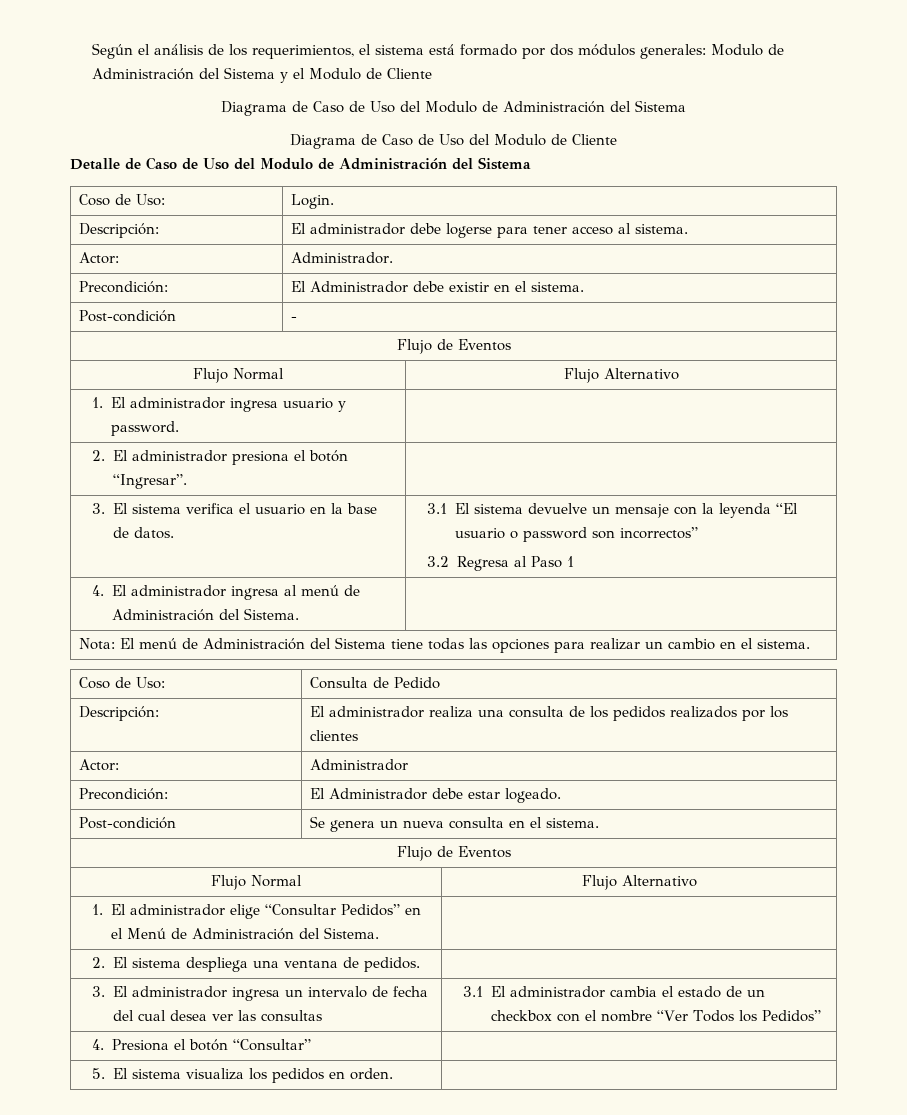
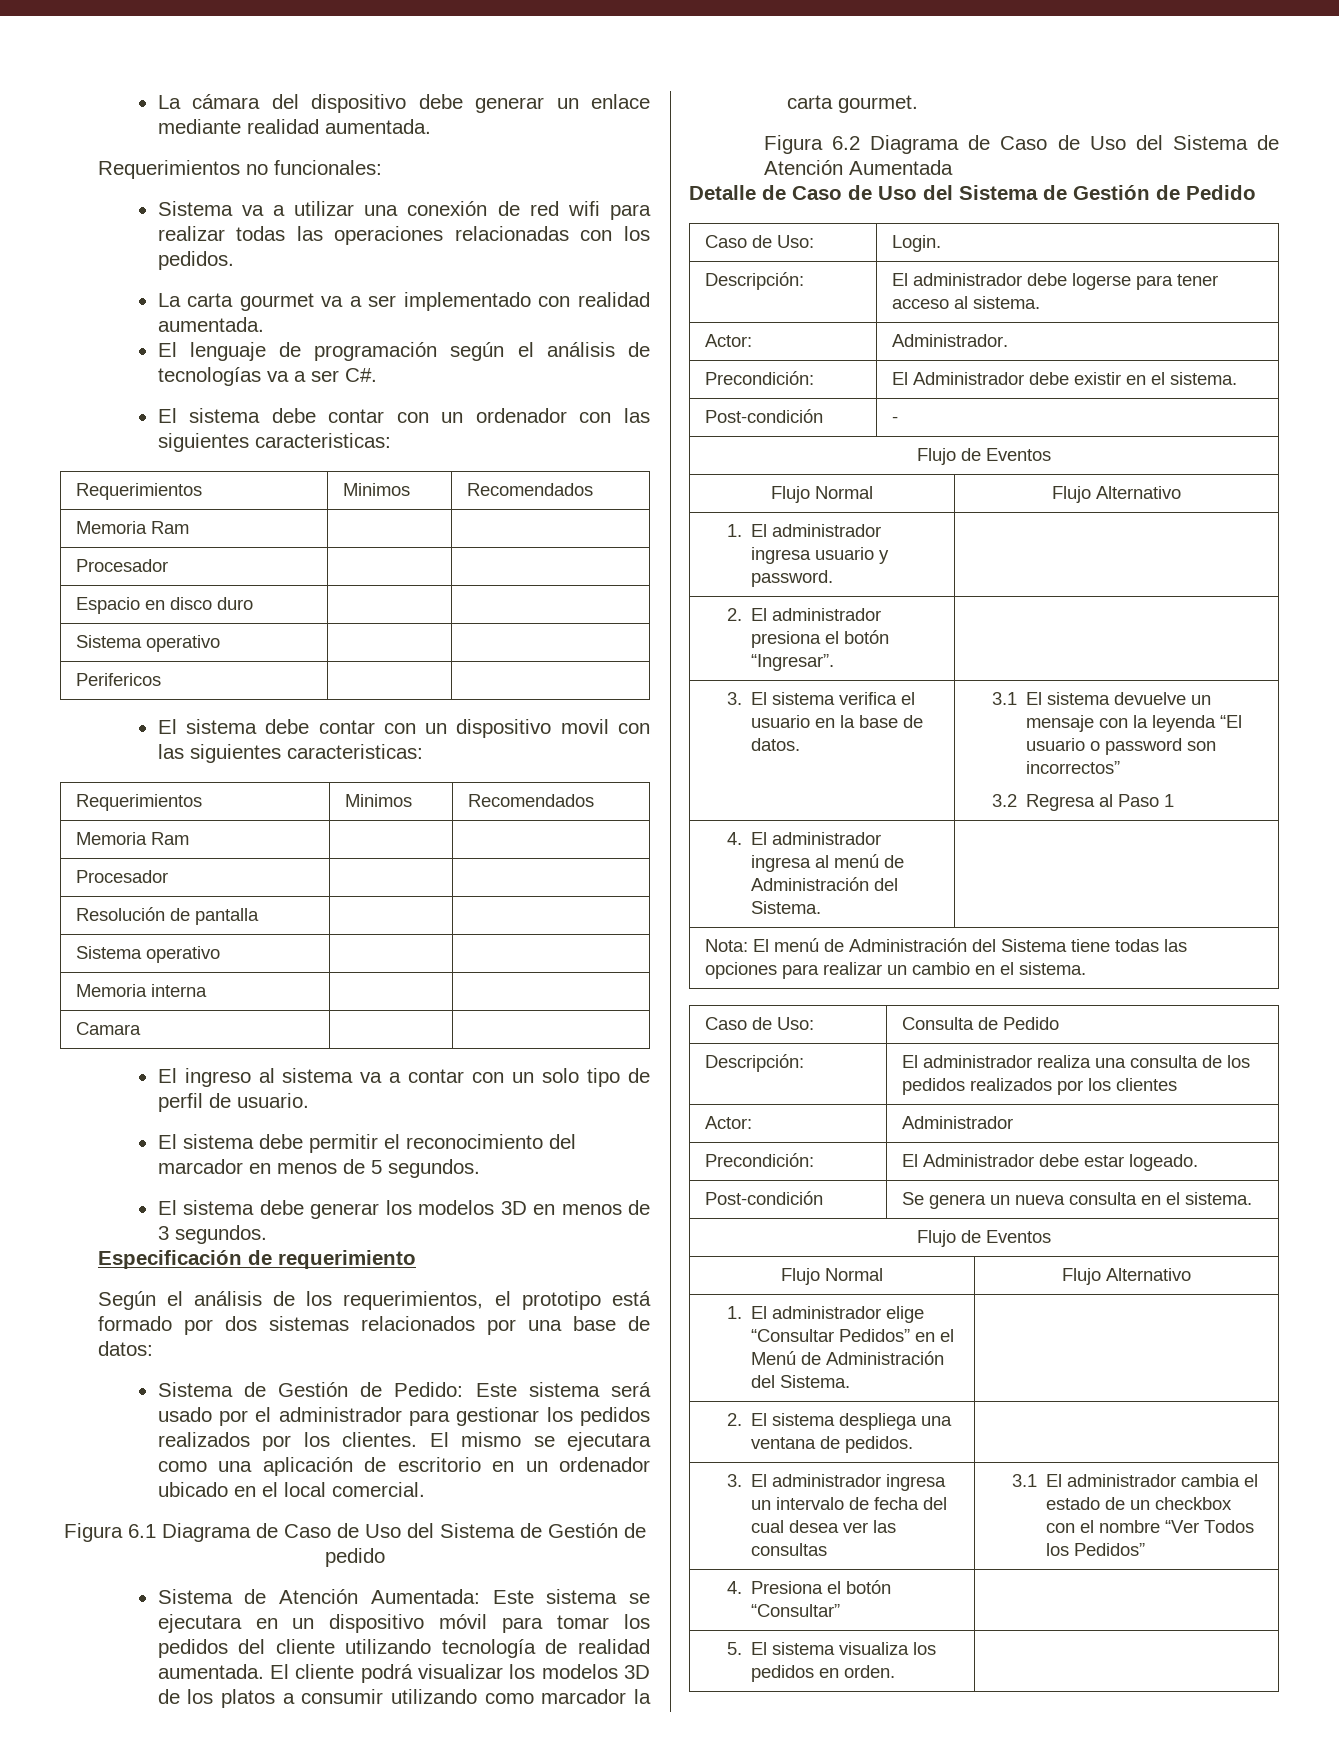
+ La cámara del dispositivo debe generar un enlace mediante realidad aumentada.
+ Requerimientos no funcionales:
+ Sistema va a utilizar una conexión de red wifi para realizar todas las operaciones relacionadas con los pedidos.
+ La carta gourmet va a ser implementado con realidad aumentada.
+ El lenguaje de programación según el análisis de tecnologías va a ser C#.
+ El sistema debe contar con un ordenador con las siguientes caracteristicas:
+ Requerimientos | Minimos | Recomendados
+ Memoria Ram | |
+ Procesador | |
+ Espacio en disco duro | |
+ Sistema operativo | |
+ Perifericos | |
+ El sistema debe contar con un dispositivo movil con las siguientes caracteristicas:
+ Requerimientos | Minimos | Recomendados
+ Memoria Ram | |
+ Procesador | |
+ Resolución de pantalla | |
+ Sistema operativo | |
+ Memoria interna | |
+ Camara | |
+ El ingreso al sistema va a contar con un solo tipo de perfil de usuario.
+ El sistema debe permitir el reconocimiento del marcador en menos de 5 segundos.
+ El sistema debe generar los modelos 3D en menos de 3 segundos.
+ Especificación de requerimiento
- Según el análisis de los requerimientos, el sistema está formado por dos módulos generales: Modulo de Administración del Sistema y el Modulo de Cliente
- Diagrama de Caso de Uso del Modulo de Administración del Sistema
- Diagrama de Caso de Uso del Modulo de Cliente
+ Según el análisis de los requerimientos, el prototipo está formado por dos sistemas relacionados por una base de datos:
+ Sistema de Gestión de Pedido: Este sistema será usado por el administrador para gestionar los pedidos realizados por los clientes. El mismo se ejecutara como una aplicación de escritorio en un ordenador ubicado en el local comercial.
+ Figura 6.1 Diagrama de Caso de Uso del Sistema de Gestión de pedido
+ Sistema de Atención Aumentada: Este sistema se ejecutara en un dispositivo móvil para tomar los pedidos del cliente utilizando tecnología de realidad aumentada. El cliente podrá visualizar los modelos 3D de los platos a consumir utilizando como marcador la carta gourmet.
+ Figura 6.2 Diagrama de Caso de Uso del Sistema de Atención Aumentada
- Detalle de Caso de Uso del Modulo de Administración del Sistema
- Coso de Uso: | Login.
+ Detalle de Caso de Uso del Sistema de Gestión de Pedido
+ Caso de Uso: | Login.
- Coso de Uso: | Consulta de Pedido
+ Caso de Uso: | Consulta de Pedido

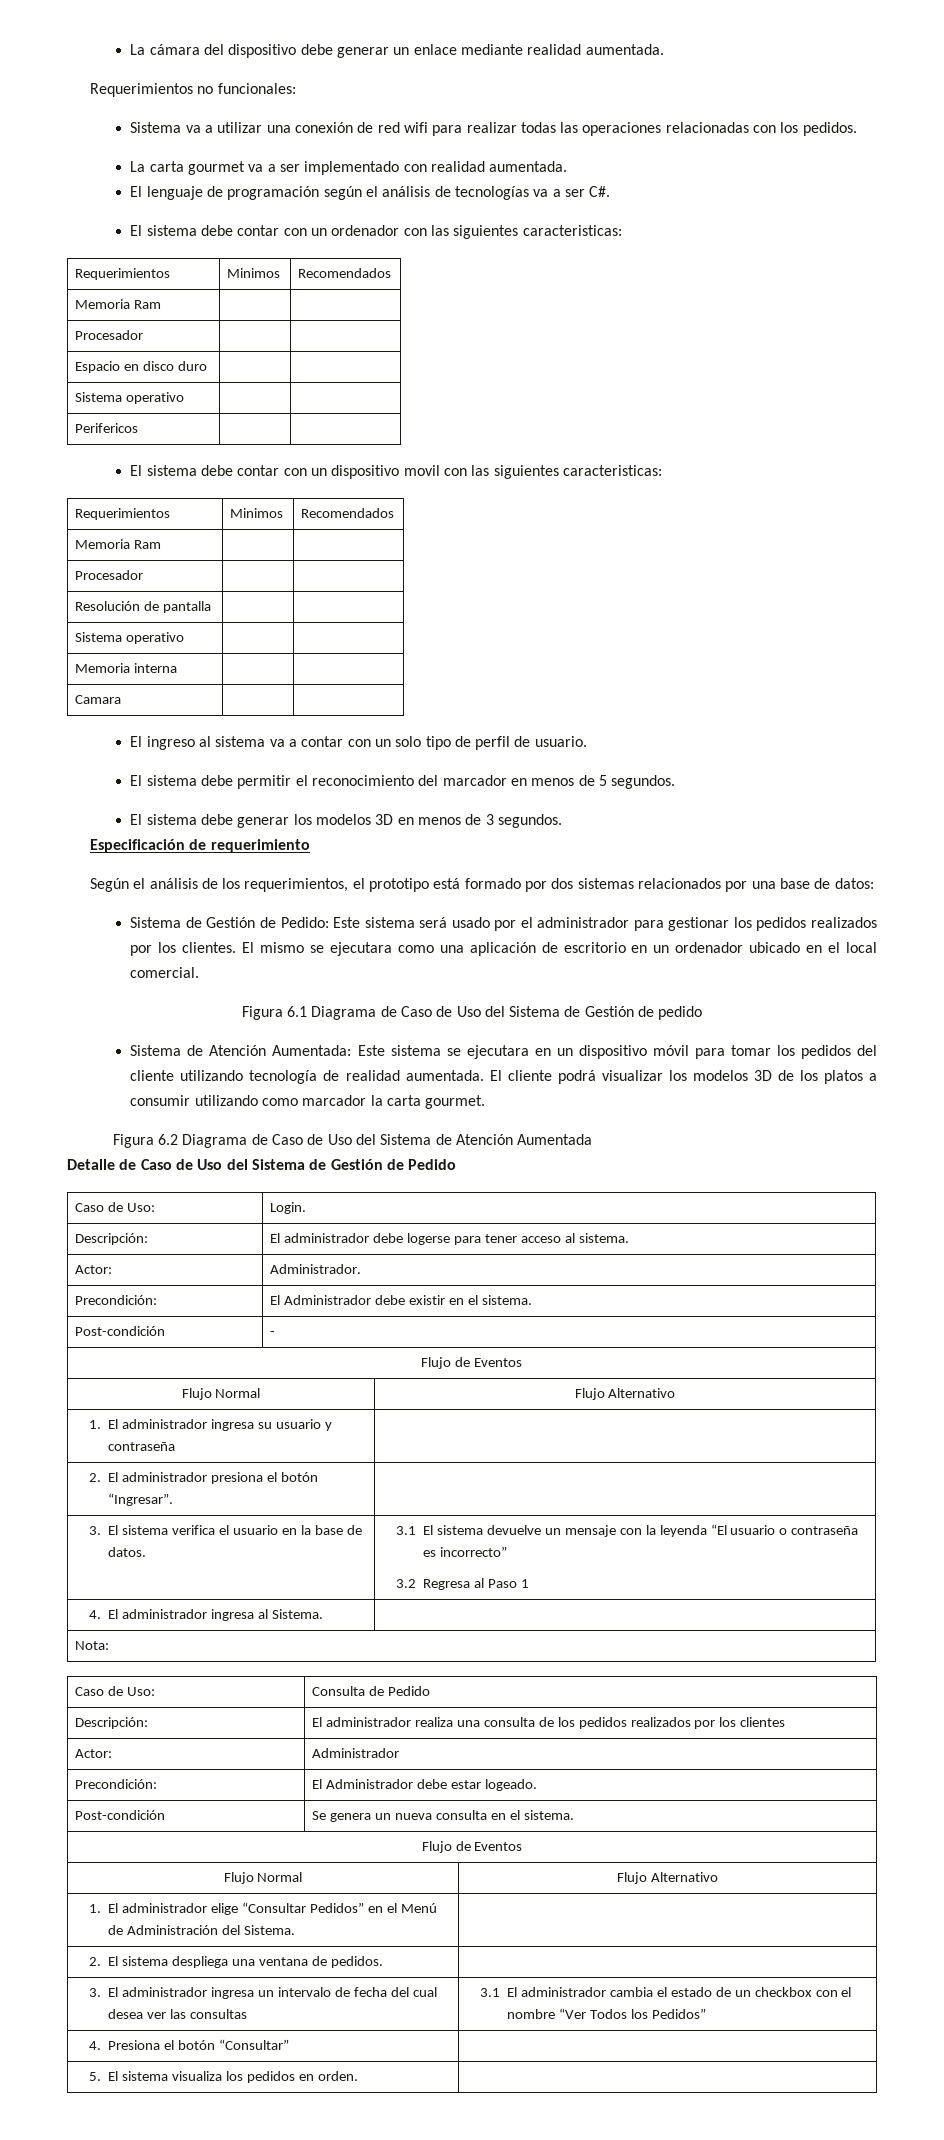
- 1. El administrador ingresa usuario y password. |
+ 1. El administrador ingresa su usuario y contraseña |
- 3. El sistema verifica el usuario en la base de datos. | 3.1 El sistema devuelve un mensaje con la leyenda “El usuario o password son incorrectos”
+ 3. El sistema verifica el usuario en la base de datos. | 3.1 El sistema devuelve un mensaje con la leyenda “El usuario o contraseña es incorrecto”
- 4. El administrador ingresa al menú de Administración del Sistema. |
- Nota: El menú de Administración del Sistema tiene todas las opciones para realizar un cambio en el sistema.
+ 4. El administrador ingresa al Sistema. |
+ Nota:

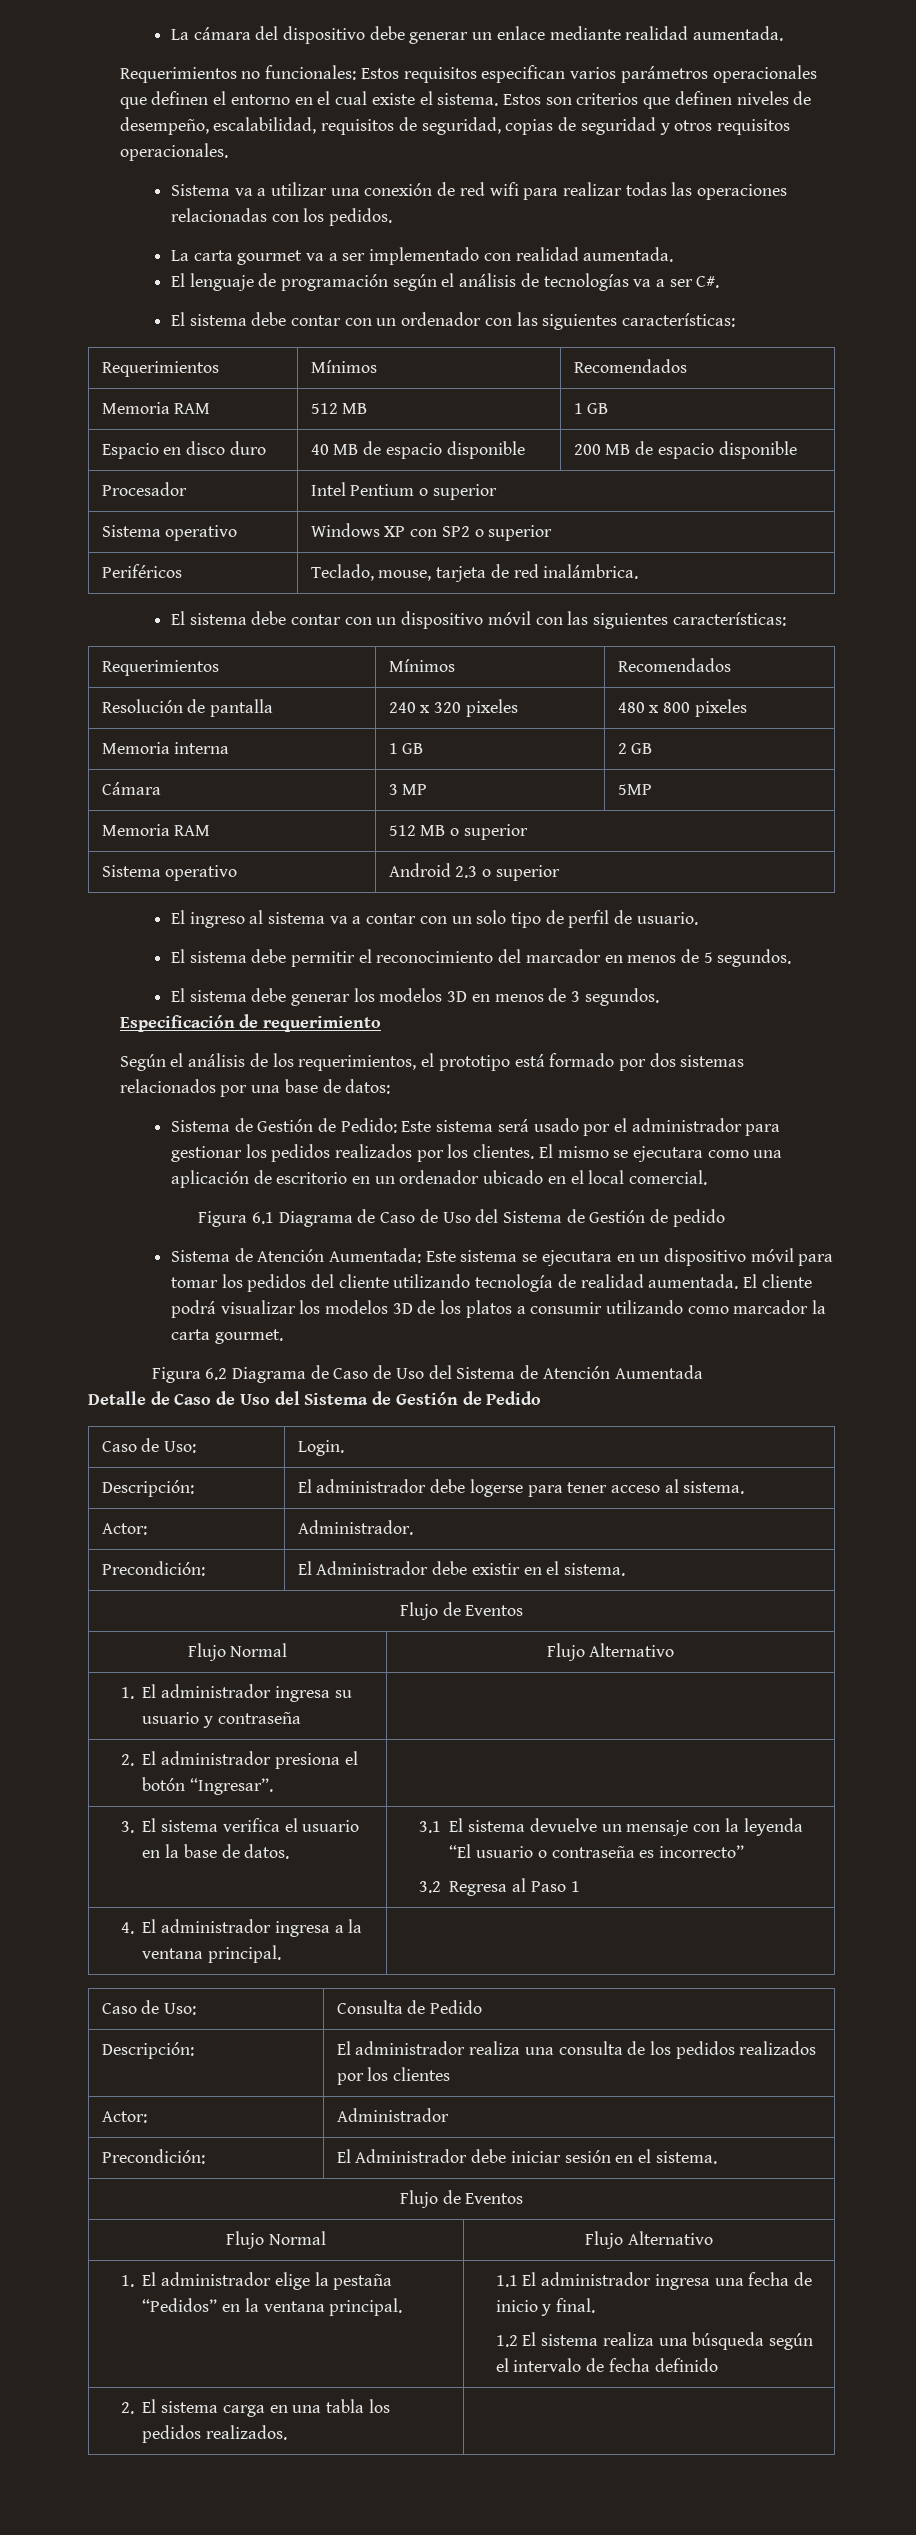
- Requerimientos no funcionales:
+ Requerimientos no funcionales: Estos requisitos especifican varios parámetros operacionales que definen el entorno en el cual existe el sistema. Estos son criterios que definen niveles de desempeño, escalabilidad, requisitos de seguridad, copias de seguridad y otros requisitos operacionales.
- El sistema debe contar con un ordenador con las siguientes caracteristicas:
- Requerimientos | Minimos | Recomendados
- Memoria Ram | |
- Procesador | |
+ El sistema debe contar con un ordenador con las siguientes características:
+ Requerimientos | Mínimos | Recomendados
+ Memoria RAM | 512 MB | 1 GB
- Espacio en disco duro | |
- Sistema operativo | |
- Perifericos | |
+ Espacio en disco duro | 40 MB de espacio disponible | 200 MB de espacio disponible
+ Procesador | Intel Pentium o superior
+ Sistema operativo | Windows XP con SP2 o superior
+ Periféricos | Teclado, mouse, tarjeta de red inalámbrica.
- El sistema debe contar con un dispositivo movil con las siguientes caracteristicas:
- Requerimientos | Minimos | Recomendados
- Memoria Ram | |
- Procesador | |
+ El sistema debe contar con un dispositivo móvil con las siguientes características:
+ Requerimientos | Mínimos | Recomendados
- Resolución de pantalla | |
- Sistema operativo | |
- Memoria interna | |
- Camara | |
+ Resolución de pantalla | 240 x 320 pixeles | 480 x 800 pixeles
+ Memoria interna | 1 GB | 2 GB
+ Cámara | 3 MP | 5MP
+ Memoria RAM | 512 MB o superior
+ Sistema operativo | Android 2.3 o superior
- Post-condición | -
- 4. El administrador ingresa al Sistema. |
- Nota:
+ 4. El administrador ingresa a la ventana principal. |
- Precondición: | El Administrador debe estar logeado.
- Post-condición | Se genera un nueva consulta en el sistema.
+ Precondición: | El Administrador debe iniciar sesión en el sistema.
- 1. El administrador elige “Consultar Pedidos” en el Menú de Administración del Sistema. |
- 2. El sistema despliega una ventana de pedidos. |
- 3. El administrador ingresa un intervalo de fecha del cual desea ver las consultas | 3.1 El administrador cambia el estado de un checkbox con el nombre “Ver Todos los Pedidos”
- 4. Presiona el botón “Consultar” |
- 5. El sistema visualiza los pedidos en orden. |
+ 1. El administrador elige la pestaña “Pedidos” en la ventana principal. | 1.1 El administrador ingresa una fecha de inicio y final.
+ 1.2 El sistema realiza una búsqueda según el intervalo de fecha definido
+ 2. El sistema carga en una tabla los pedidos realizados. |

